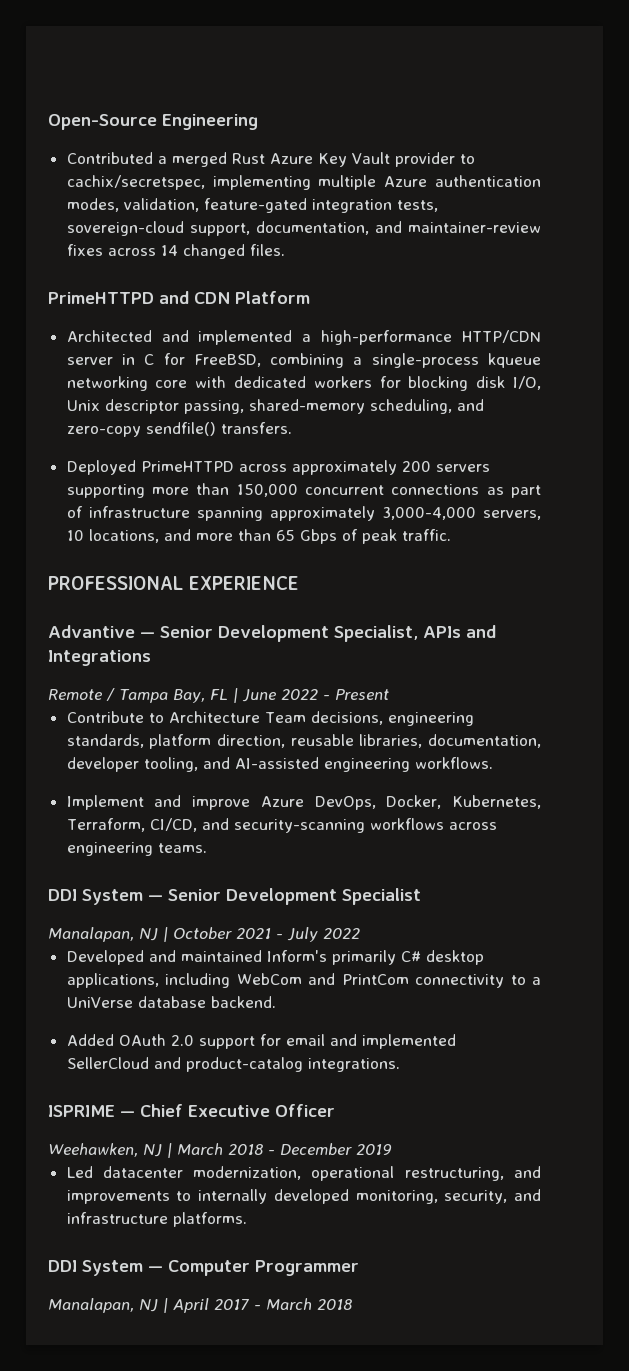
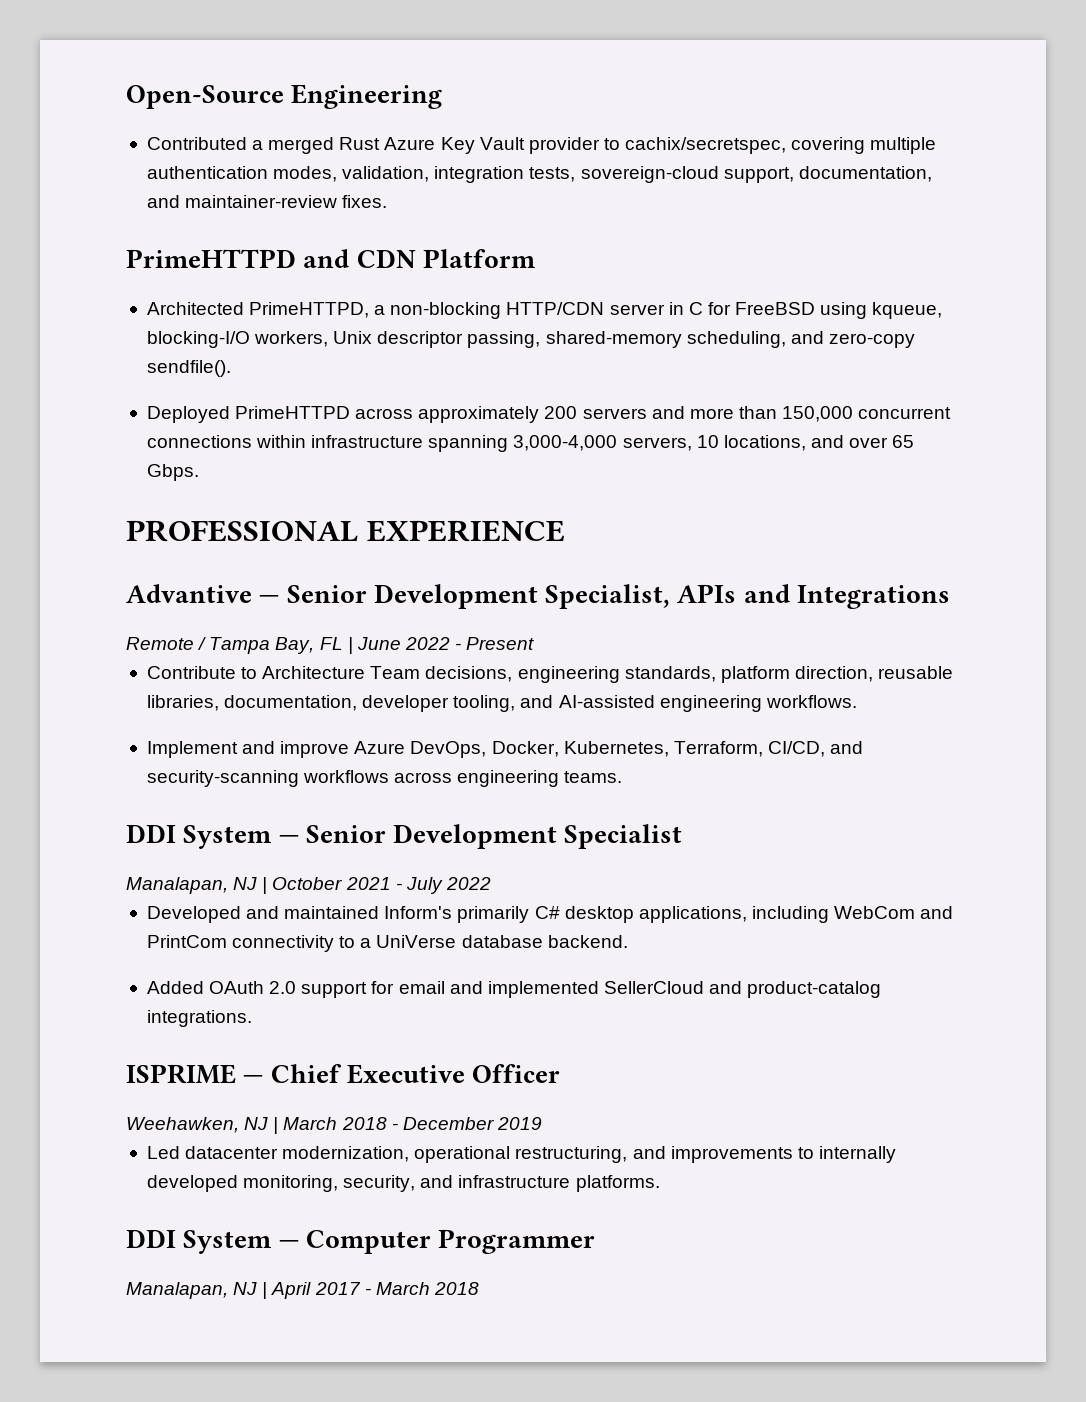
- Contributed a merged Rust Azure Key Vault provider to cachix/secretspec, implementing multiple Azure authentication modes, validation, feature-gated integration tests, sovereign-cloud support, documentation, and maintainer-review fixes across 14 changed files.
+ Contributed a merged Rust Azure Key Vault provider to cachix/secretspec, covering multiple authentication modes, validation, integration tests, sovereign-cloud support, documentation, and maintainer-review fixes.
- Architected and implemented a high-performance HTTP/CDN server in C for FreeBSD, combining a single-process kqueue networking core with dedicated workers for blocking disk I/O, Unix descriptor passing, shared-memory scheduling, and zero-copy sendfile() transfers.
+ Architected PrimeHTTPD, a non-blocking HTTP/CDN server in C for FreeBSD using kqueue, blocking-I/O workers, Unix descriptor passing, shared-memory scheduling, and zero-copy sendfile().
- Deployed PrimeHTTPD across approximately 200 servers supporting more than 150,000 concurrent connections as part of infrastructure spanning approximately 3,000-4,000 servers, 10 locations, and more than 65 Gbps of peak traffic.
+ Deployed PrimeHTTPD across approximately 200 servers and more than 150,000 concurrent connections within infrastructure spanning 3,000-4,000 servers, 10 locations, and over 65 Gbps.

